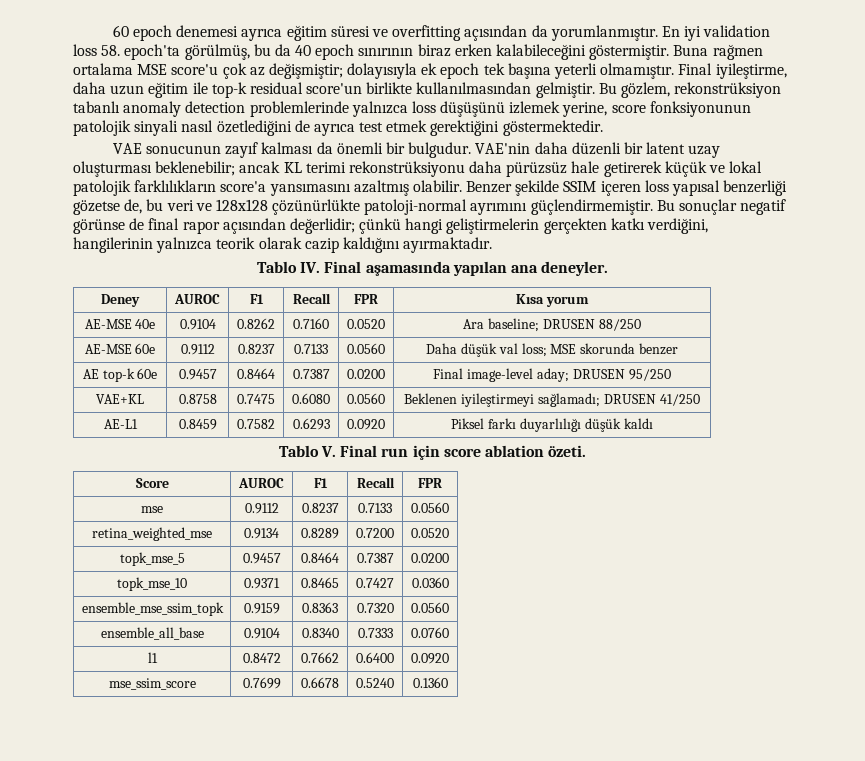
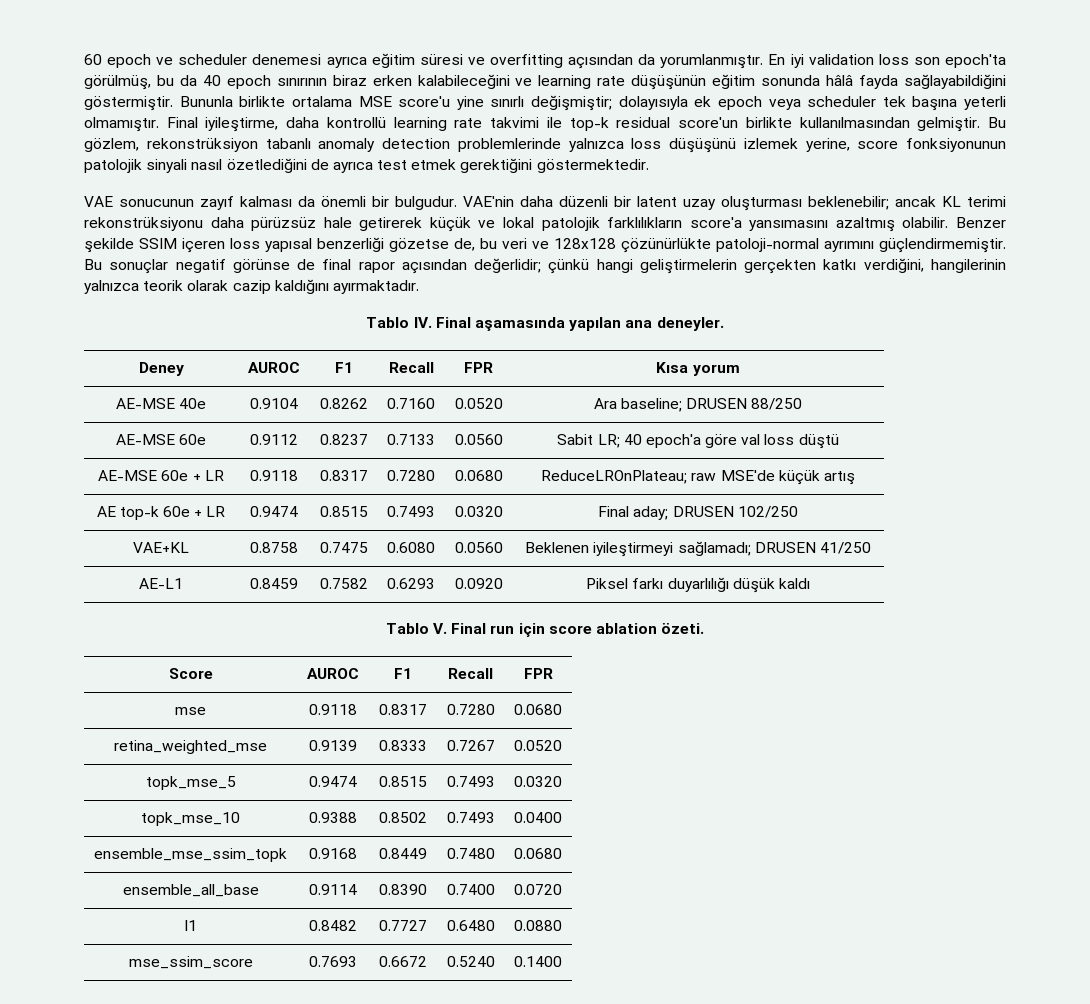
- 60 epoch denemesi ayrıca eğitim süresi ve overfitting açısından da yorumlanmıştır.
+ 60 epoch ve scheduler denemesi ayrıca eğitim süresi ve overfitting açısından da yorumlanmıştır.
- En iyi validation loss 58. epoch'ta görülmüş, bu da 40 epoch sınırının biraz erken kalabileceğini göstermiştir. Buna rağmen ortalama MSE score'u çok az değişmiştir; dolayısıyla ek epoch tek başına yeterli olmamıştır.
+ En iyi validation loss son epoch'ta görülmüş, bu da 40 epoch sınırının biraz erken kalabileceğini ve learning rate düşüşünün eğitim sonunda hâlâ fayda sağlayabildiğini göstermiştir. Bununla birlikte ortalama MSE score'u yine sınırlı değişmiştir; dolayısıyla ek epoch veya scheduler tek başına yeterli olmamıştır.
- Final iyileştirme, daha uzun eğitim ile top-k residual score'un birlikte kullanılmasından gelmiştir.
+ Final iyileştirme, daha kontrollü learning rate takvimi ile top-k residual score'un birlikte kullanılmasından gelmiştir.
- AE-MSE 60e | 0.9112 | 0.8237 | 0.7133 | 0.0560 | Daha düşük val loss; MSE skorunda benzer
- AE top-k 60e | 0.9457 | 0.8464 | 0.7387 | 0.0200 | Final image-level aday; DRUSEN 95/250
+ AE-MSE 60e | 0.9112 | 0.8237 | 0.7133 | 0.0560 | Sabit LR; 40 epoch'a göre val loss düştü
+ AE-MSE 60e + LR | 0.9118 | 0.8317 | 0.7280 | 0.0680 | ReduceLROnPlateau; raw MSE'de küçük artış
+ AE top-k 60e + LR | 0.9474 | 0.8515 | 0.7493 | 0.0320 | Final aday; DRUSEN 102/250
- mse | 0.9112 | 0.8237 | 0.7133 | 0.0560
- retina_weighted_mse | 0.9134 | 0.8289 | 0.7200 | 0.0520
- topk_mse_5 | 0.9457 | 0.8464 | 0.7387 | 0.0200
- topk_mse_10 | 0.9371 | 0.8465 | 0.7427 | 0.0360
- ensemble_mse_ssim_topk | 0.9159 | 0.8363 | 0.7320 | 0.0560
- ensemble_all_base | 0.9104 | 0.8340 | 0.7333 | 0.0760
- l1 | 0.8472 | 0.7662 | 0.6400 | 0.0920
+ mse | 0.9118 | 0.8317 | 0.7280 | 0.0680
+ retina_weighted_mse | 0.9139 | 0.8333 | 0.7267 | 0.0520
+ topk_mse_5 | 0.9474 | 0.8515 | 0.7493 | 0.0320
+ topk_mse_10 | 0.9388 | 0.8502 | 0.7493 | 0.0400
+ ensemble_mse_ssim_topk | 0.9168 | 0.8449 | 0.7480 | 0.0680
+ ensemble_all_base | 0.9114 | 0.8390 | 0.7400 | 0.0720
+ l1 | 0.8482 | 0.7727 | 0.6480 | 0.0880
- mse_ssim_score | 0.7699 | 0.6678 | 0.5240 | 0.1360
+ mse_ssim_score | 0.7693 | 0.6672 | 0.5240 | 0.1400

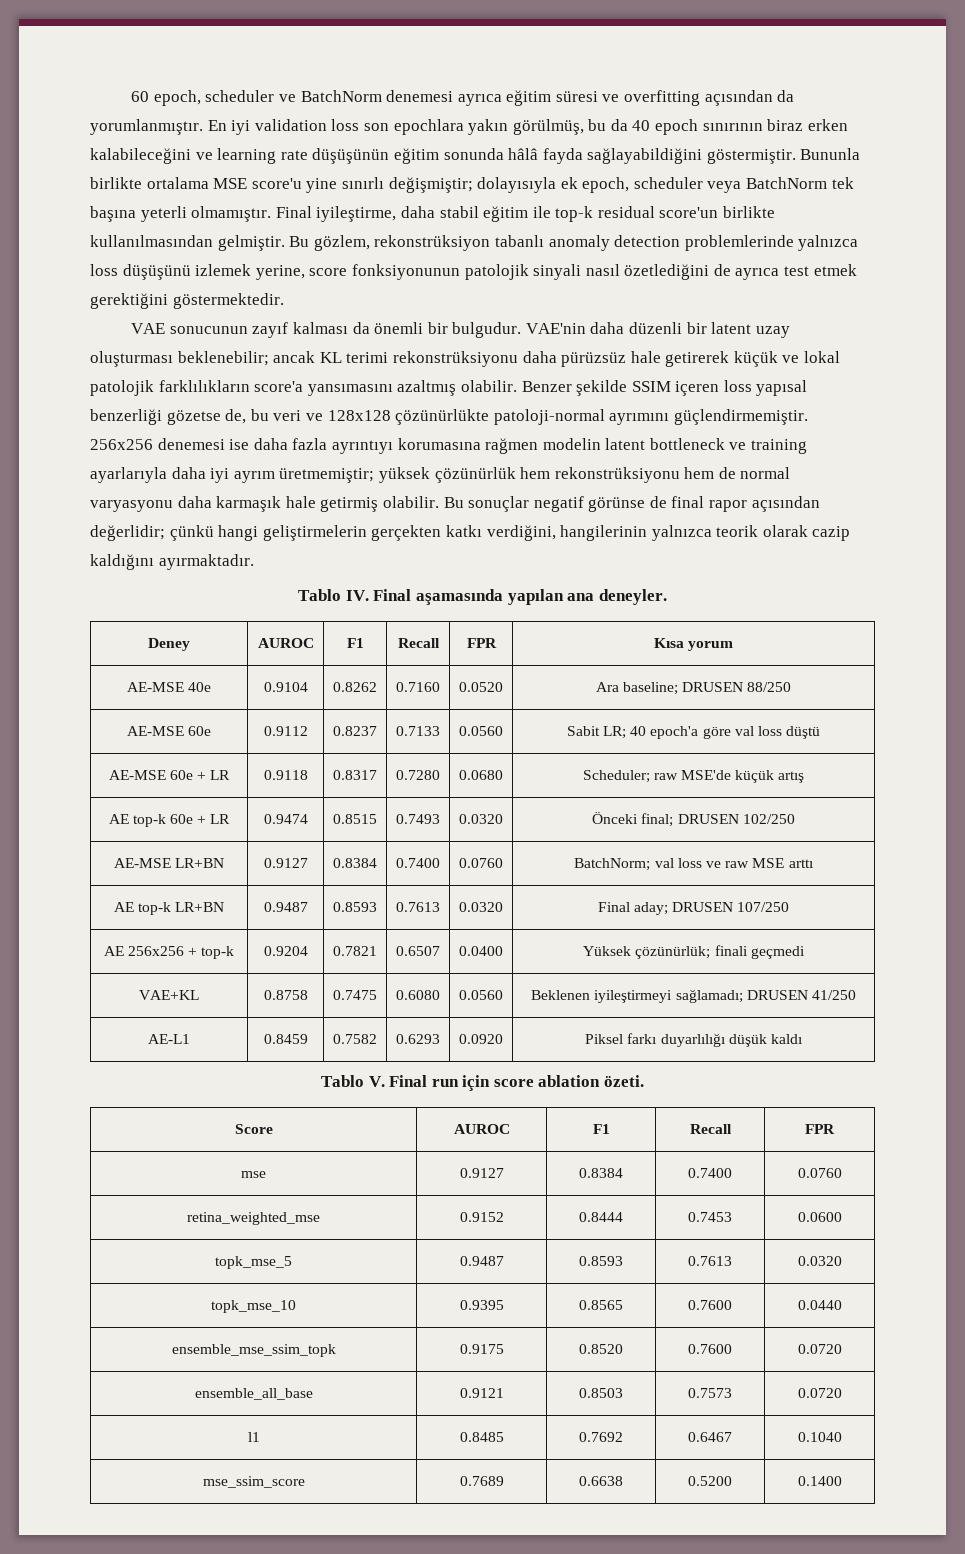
- 60 epoch ve scheduler denemesi ayrıca eğitim süresi ve overfitting açısından da yorumlanmıştır.
+ 60 epoch, scheduler ve BatchNorm denemesi ayrıca eğitim süresi ve overfitting açısından da yorumlanmıştır.
- En iyi validation loss son epoch'ta görülmüş, bu da 40 epoch sınırının biraz erken kalabileceğini ve learning rate düşüşünün eğitim sonunda hâlâ fayda sağlayabildiğini göstermiştir.
+ En iyi validation loss son epochlara yakın görülmüş, bu da 40 epoch sınırının biraz erken kalabileceğini ve learning rate düşüşünün eğitim sonunda hâlâ fayda sağlayabildiğini göstermiştir.
- Bununla birlikte ortalama MSE score'u yine sınırlı değişmiştir; dolayısıyla ek epoch veya scheduler tek başına yeterli olmamıştır.
+ Bununla birlikte ortalama MSE score'u yine sınırlı değişmiştir; dolayısıyla ek epoch, scheduler veya BatchNorm tek başına yeterli olmamıştır.
- Final iyileştirme, daha kontrollü learning rate takvimi ile top-k residual score'un birlikte kullanılmasından gelmiştir.
+ Final iyileştirme, daha stabil eğitim ile top-k residual score'un birlikte kullanılmasından gelmiştir.
+ 256x256 denemesi ise daha fazla ayrıntıyı korumasına rağmen modelin latent bottleneck ve training ayarlarıyla daha iyi ayrım üretmemiştir; yüksek çözünürlük hem rekonstrüksiyonu hem de normal varyasyonu daha karmaşık hale getirmiş olabilir.
- AE-MSE 60e + LR | 0.9118 | 0.8317 | 0.7280 | 0.0680 | ReduceLROnPlateau; raw MSE'de küçük artış
+ AE-MSE 60e + LR | 0.9118 | 0.8317 | 0.7280 | 0.0680 | Scheduler; raw MSE'de küçük artış
- AE top-k 60e + LR | 0.9474 | 0.8515 | 0.7493 | 0.0320 | Final aday; DRUSEN 102/250
+ AE top-k 60e + LR | 0.9474 | 0.8515 | 0.7493 | 0.0320 | Önceki final; DRUSEN 102/250
+ AE-MSE LR+BN | 0.9127 | 0.8384 | 0.7400 | 0.0760 | BatchNorm; val loss ve raw MSE arttı
+ AE top-k LR+BN | 0.9487 | 0.8593 | 0.7613 | 0.0320 | Final aday; DRUSEN 107/250
+ AE 256x256 + top-k | 0.9204 | 0.7821 | 0.6507 | 0.0400 | Yüksek çözünürlük; finali geçmedi
- mse | 0.9118 | 0.8317 | 0.7280 | 0.0680
- retina_weighted_mse | 0.9139 | 0.8333 | 0.7267 | 0.0520
- topk_mse_5 | 0.9474 | 0.8515 | 0.7493 | 0.0320
- topk_mse_10 | 0.9388 | 0.8502 | 0.7493 | 0.0400
- ensemble_mse_ssim_topk | 0.9168 | 0.8449 | 0.7480 | 0.0680
- ensemble_all_base | 0.9114 | 0.8390 | 0.7400 | 0.0720
- l1 | 0.8482 | 0.7727 | 0.6480 | 0.0880
- mse_ssim_score | 0.7693 | 0.6672 | 0.5240 | 0.1400
+ mse | 0.9127 | 0.8384 | 0.7400 | 0.0760
+ retina_weighted_mse | 0.9152 | 0.8444 | 0.7453 | 0.0600
+ topk_mse_5 | 0.9487 | 0.8593 | 0.7613 | 0.0320
+ topk_mse_10 | 0.9395 | 0.8565 | 0.7600 | 0.0440
+ ensemble_mse_ssim_topk | 0.9175 | 0.8520 | 0.7600 | 0.0720
+ ensemble_all_base | 0.9121 | 0.8503 | 0.7573 | 0.0720
+ l1 | 0.8485 | 0.7692 | 0.6467 | 0.1040
+ mse_ssim_score | 0.7689 | 0.6638 | 0.5200 | 0.1400

